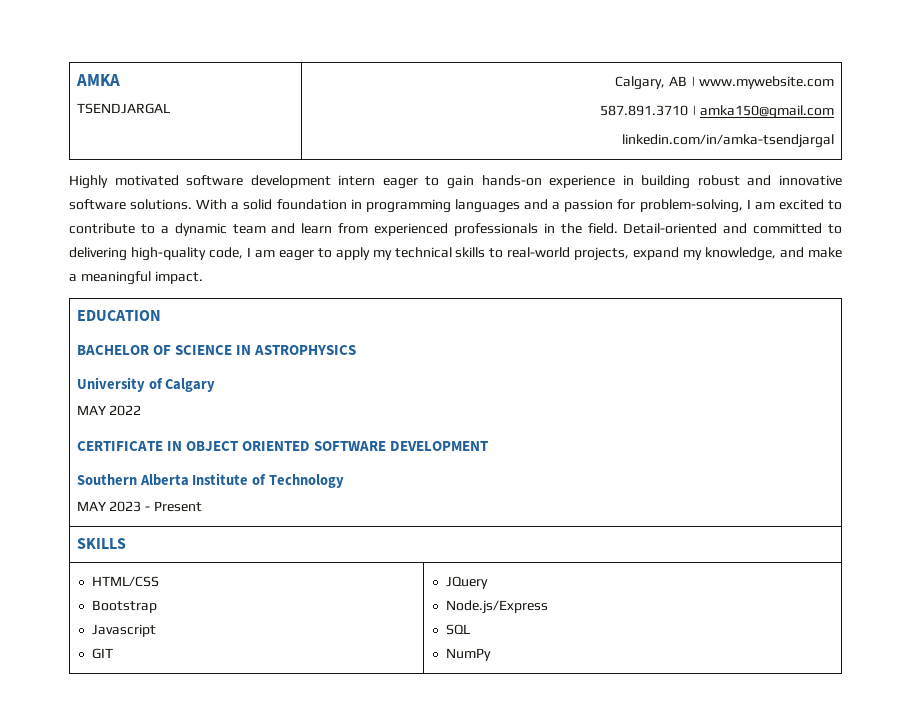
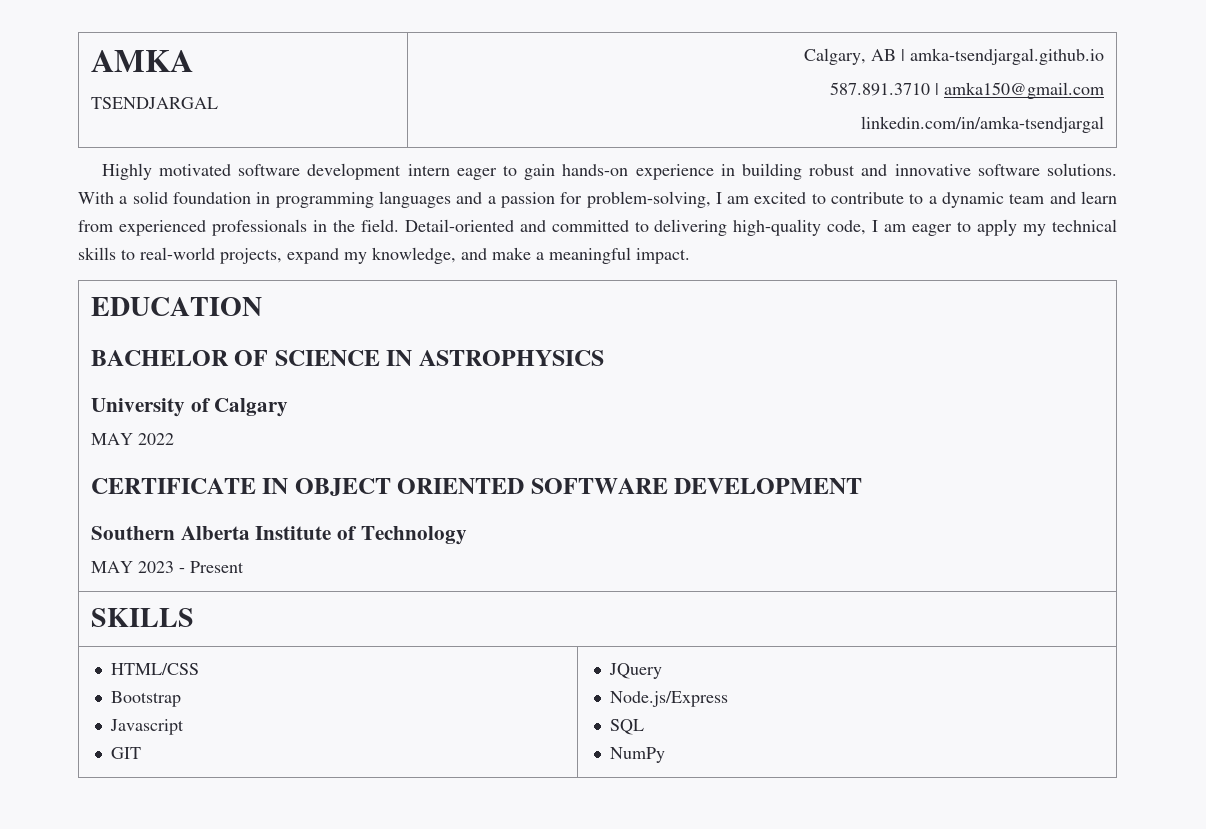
  AMKA
- TSENDJARGAL | Calgary, AB | www.mywebsite.com
+ TSENDJARGAL | Calgary, AB | amka-tsendjargal.github.io

